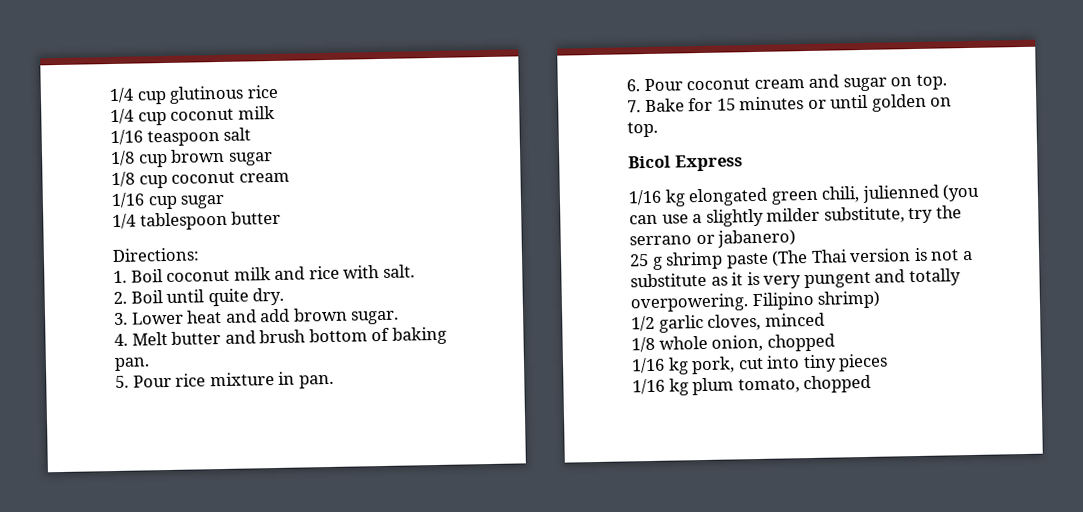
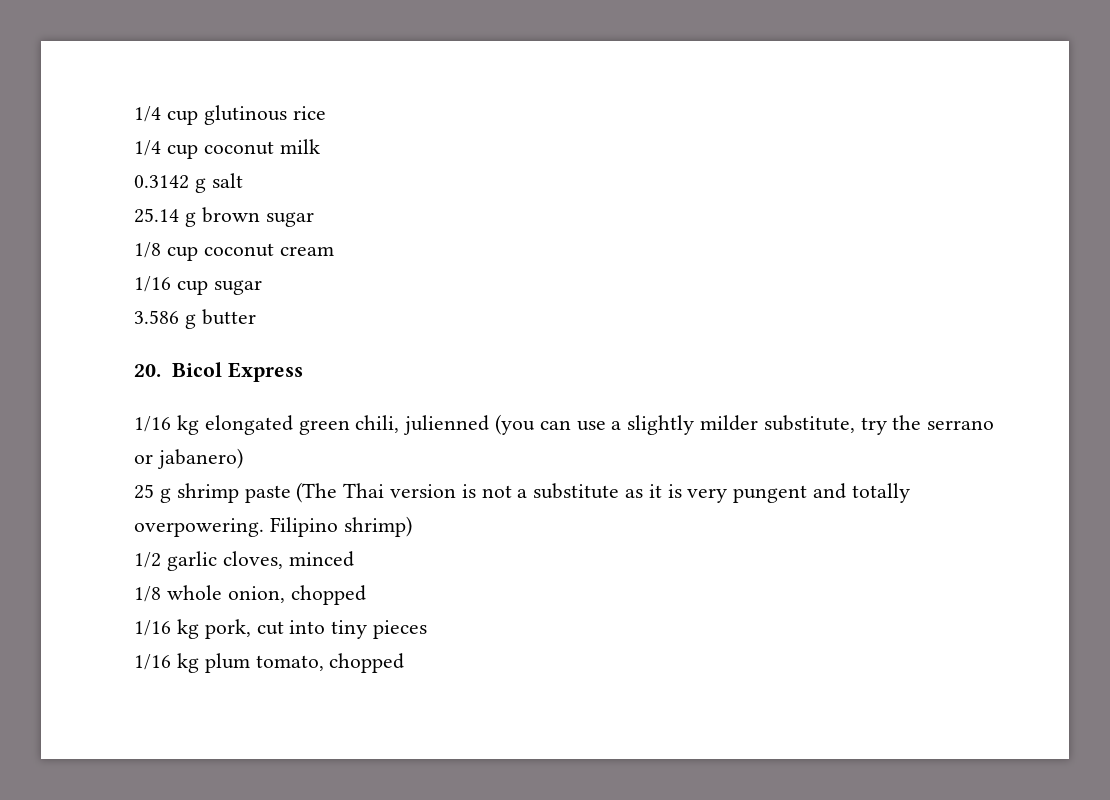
- 1/16 teaspoon salt
+ 0.3142 g salt
- 1/8 cup brown sugar
+ 25.14 g brown sugar
- 1/4 tablespoon butter
+ 3.586 g butter
- Directions:
- 1. Boil coconut milk and rice with salt.
- 2. Boil until quite dry.
- 3. Lower heat and add brown sugar.
- 4. Melt butter and brush bottom of baking pan.
- 5. Pour rice mixture in pan.
- 6. Pour coconut cream and sugar on top.
- 7. Bake for 15 minutes or until golden on top.
- Bicol Express
+ 20. Bicol Express

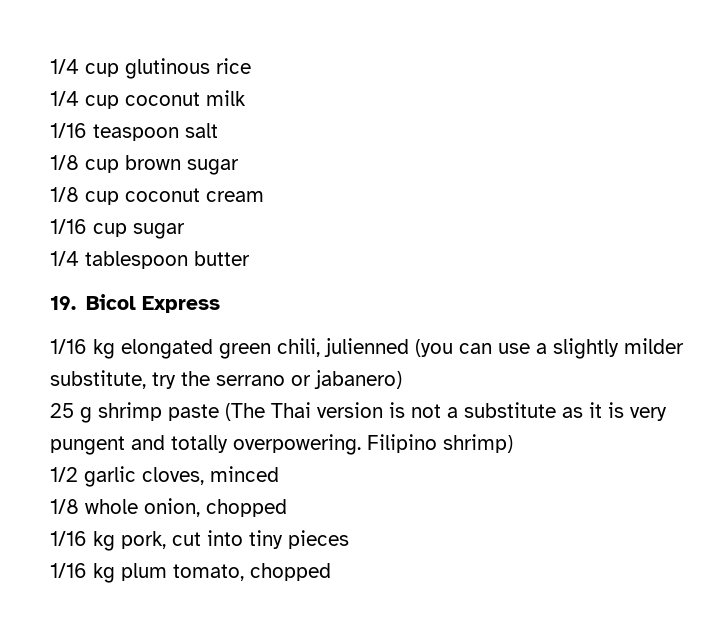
- 0.3142 g salt
+ 1/16 teaspoon salt
- 25.14 g brown sugar
+ 1/8 cup brown sugar
- 3.586 g butter
+ 1/4 tablespoon butter
- 20. Bicol Express
+ 19. Bicol Express

